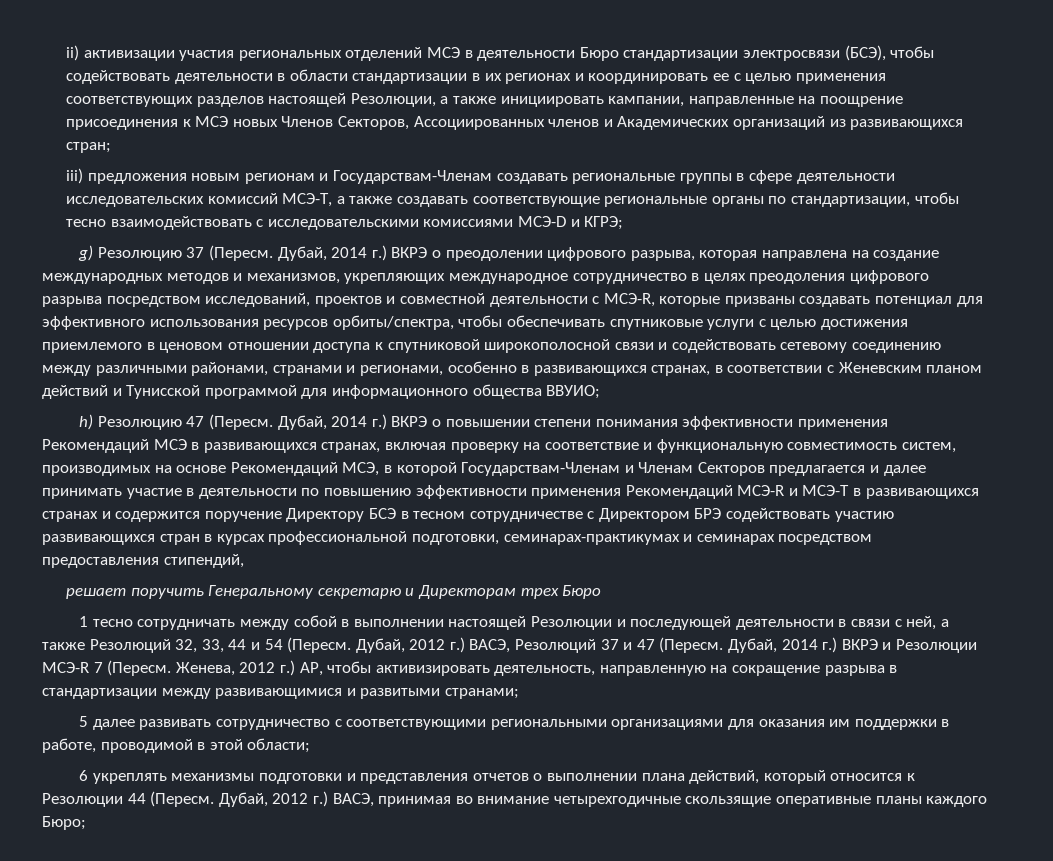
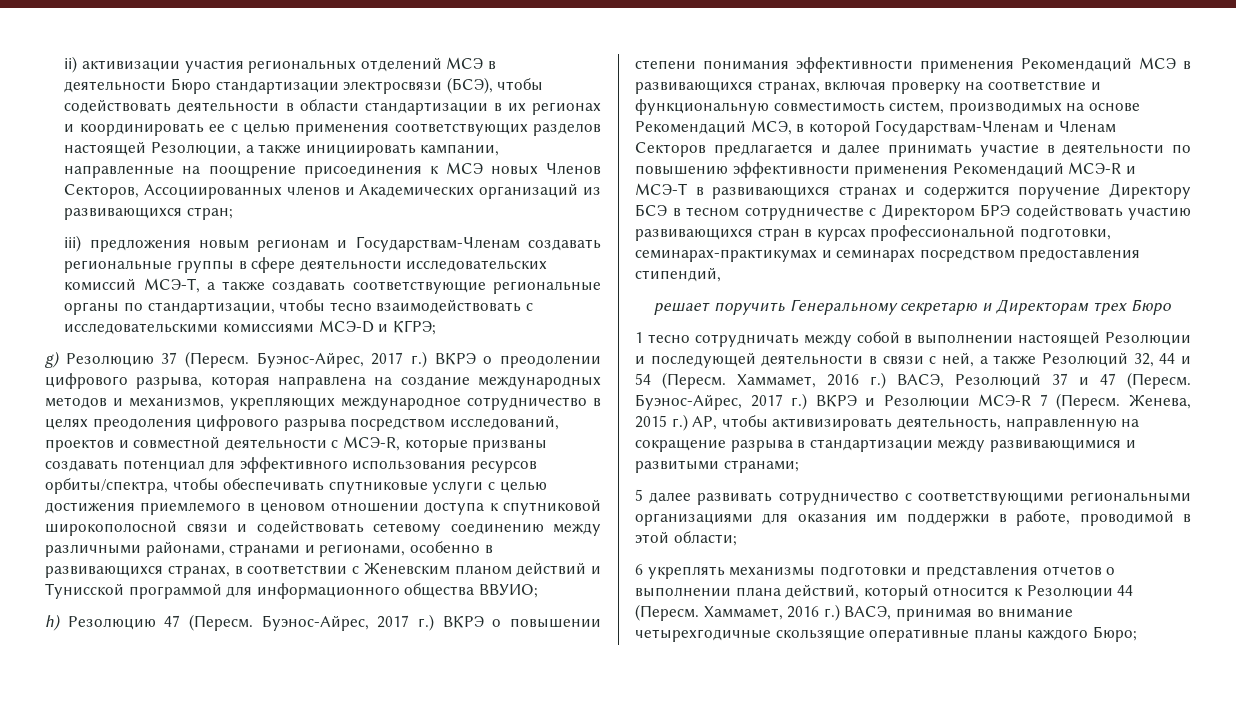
- Дубай, 2014 г.) ВКРЭ о преодолении цифрового разрыва, которая направлена на создание международных методов и механизмов, укрепляющих международное сотрудничество в целях преодоления цифрового разрыва посредством исследований, проектов и совместной деятельности с МСЭ-R, которые призваны создавать потенциал для эффективного использования ресурсов орбиты/спектра, чтобы обеспечивать спутниковые услуги с целью достижения приемлемого в ценовом отношении доступа к спутниковой широкополосной связи и содействовать сетевому соединению между различными районами, странами и регионами, особенно в развивающихся странах, в соответствии с Женевским планом действий и Тунисской программой для информационного общества ВВУИО;
+ Буэнос-Айрес, 2017 г.) ВКРЭ о преодолении цифрового разрыва, которая направлена на создание международных методов и механизмов, укрепляющих международное сотрудничество в целях преодоления цифрового разрыва посредством исследований, проектов и совместной деятельности с МСЭ-R, которые призваны создавать потенциал для эффективного использования ресурсов орбиты/спектра, чтобы обеспечивать спутниковые услуги с целью достижения приемлемого в ценовом отношении доступа к спутниковой широкополосной связи и содействовать сетевому соединению между различными районами, странами и регионами, особенно в развивающихся странах, в соответствии с Женевским планом действий и Тунисской программой для информационного общества ВВУИО;
- Дубай, 2014 г.) ВКРЭ о повышении степени понимания эффективности применения Рекомендаций МСЭ в развивающихся странах, включая проверку на соответствие и функциональную совместимость систем, производимых на основе Рекомендаций МСЭ, в которой Государствам-Членам и Членам Секторов предлагается и далее принимать участие в деятельности по повышению эффективности применения Рекомендаций МСЭ-R и МСЭ-Т в развивающихся странах и содержится поручение Директору БСЭ в тесном сотрудничестве с Директором БРЭ содействовать участию развивающихся стран в курсах профессиональной подготовки, семинарах-практикумах и семинарах посредством предоставления стипендий,
+ Буэнос-Айрес, 2017 г.) ВКРЭ о повышении степени понимания эффективности применения Рекомендаций МСЭ в развивающихся странах, включая проверку на соответствие и функциональную совместимость систем, производимых на основе Рекомендаций МСЭ, в которой Государствам-Членам и Членам Секторов предлагается и далее принимать участие в деятельности по повышению эффективности применения Рекомендаций МСЭ-R и МСЭ-Т в развивающихся странах и содержится поручение Директору БСЭ в тесном сотрудничестве с Директором БРЭ содействовать участию развивающихся стран в курсах профессиональной подготовки, семинарах-практикумах и семинарах посредством предоставления стипендий,
- 1 тесно сотрудничать между собой в выполнении настоящей Резолюции и последующей деятельности в связи с ней, а также Резолюций 32, 33, 44 и 54 (Пересм.
+ 1 тесно сотрудничать между собой в выполнении настоящей Резолюции и последующей деятельности в связи с ней, а также Резолюций 32, 44 и 54 (Пересм.
- Дубай, 2012 г.) ВАСЭ, Резолюций 37 и 47 (Пересм.
+ Хаммамет, 2016 г.) ВАСЭ, Резолюций 37 и 47 (Пересм.
- Дубай, 2014 г.) ВКРЭ и Резолюции МСЭ-R 7 (Пересм.
+ Буэнос-Айрес, 2017 г.) ВКРЭ и Резолюции МСЭ-R 7 (Пересм.
- Женева, 2012 г.) АР, чтобы активизировать деятельность, направленную на сокращение разрыва в стандартизации между развивающимися и развитыми странами;
+ Женева, 2015 г.) АР, чтобы активизировать деятельность, направленную на сокращение разрыва в стандартизации между развивающимися и развитыми странами;
- Дубай, 2012 г.) ВАСЭ, принимая во внимание четырехгодичные скользящие оперативные планы каждого Бюро;
+ Хаммамет, 2016 г.) ВАСЭ, принимая во внимание четырехгодичные скользящие оперативные планы каждого Бюро;

